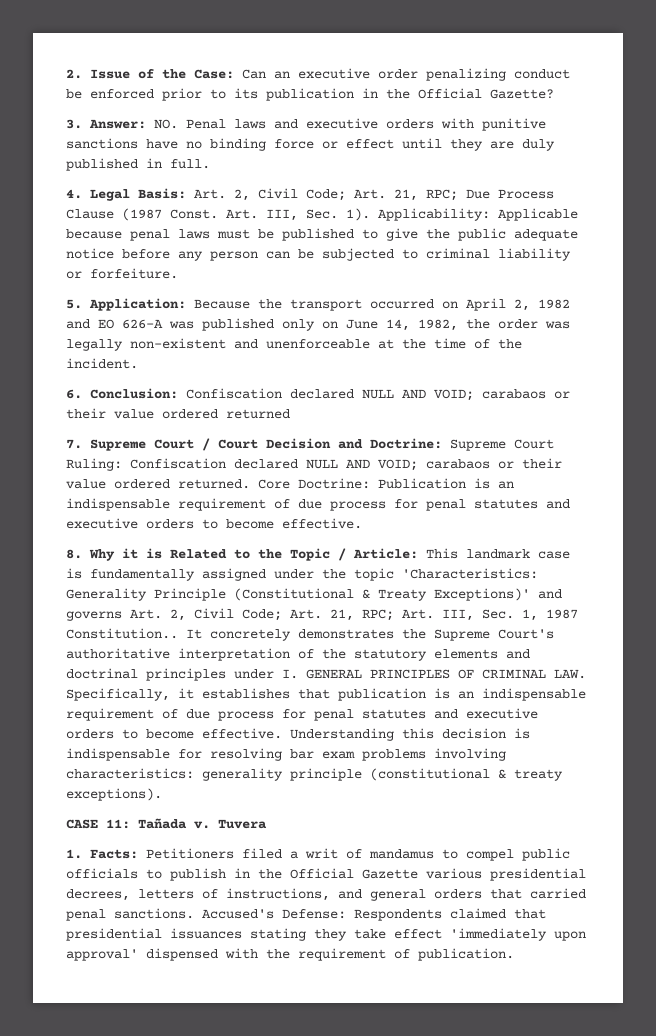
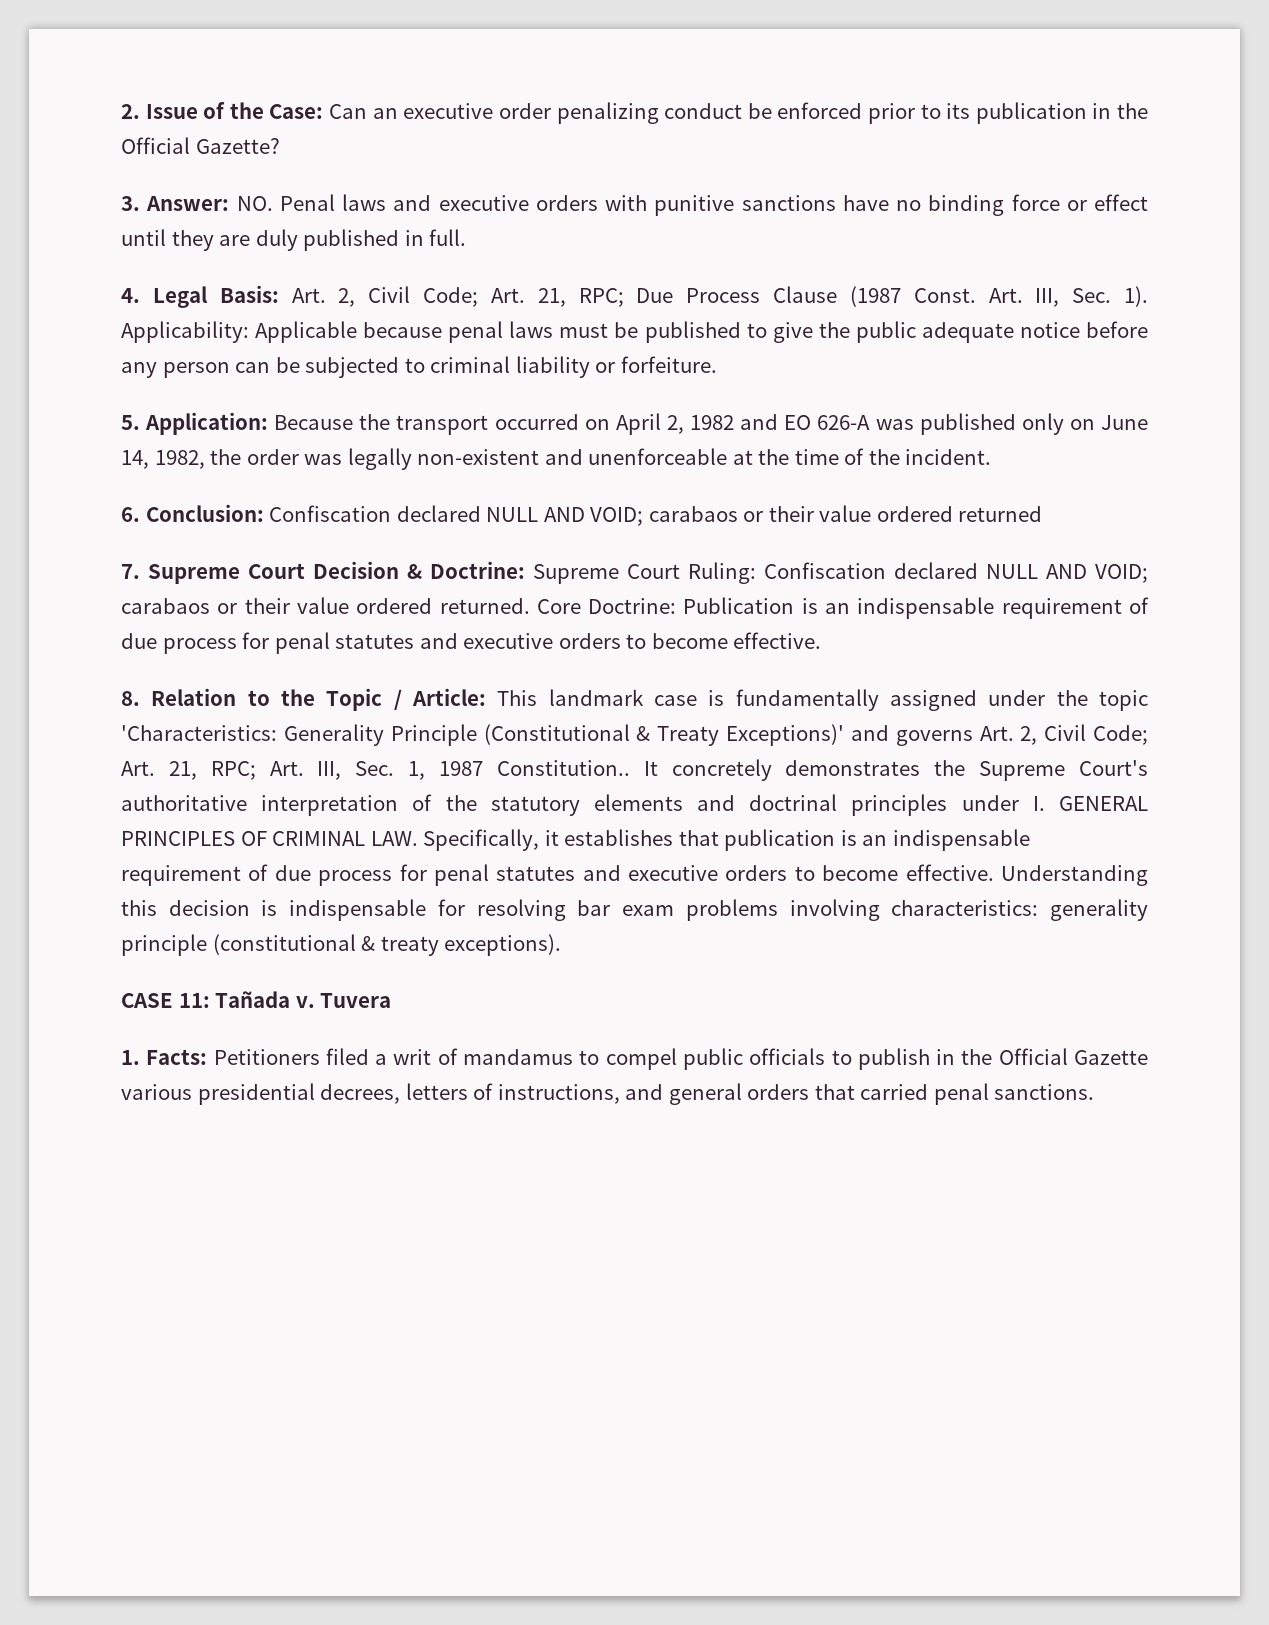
- 7. Supreme Court / Court Decision and Doctrine: Supreme Court Ruling: Confiscation declared NULL AND VOID; carabaos or their value ordered returned.
+ 7. Supreme Court Decision & Doctrine: Supreme Court Ruling: Confiscation declared NULL AND VOID; carabaos or their value ordered returned.
- 8. Why it is Related to the Topic / Article: This landmark case is fundamentally assigned under the topic 'Characteristics: Generality Principle (Constitutional & Treaty Exceptions)' and governs Art. 2, Civil Code; Art. 21, RPC; Art. III, Sec. 1, 1987 Constitution..
+ 8. Relation to the Topic / Article: This landmark case is fundamentally assigned under the topic 'Characteristics: Generality Principle (Constitutional & Treaty Exceptions)' and governs Art. 2, Civil Code; Art. 21, RPC; Art. III, Sec. 1, 1987 Constitution..
- Accused's Defense: Respondents claimed that presidential issuances stating they take effect 'immediately upon approval' dispensed with the requirement of publication.

